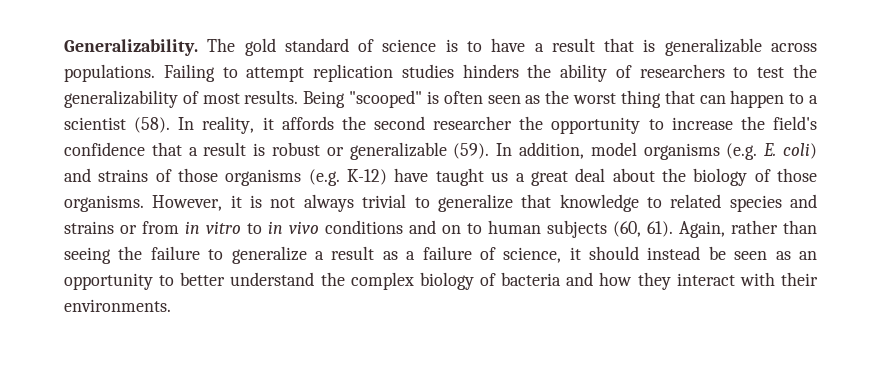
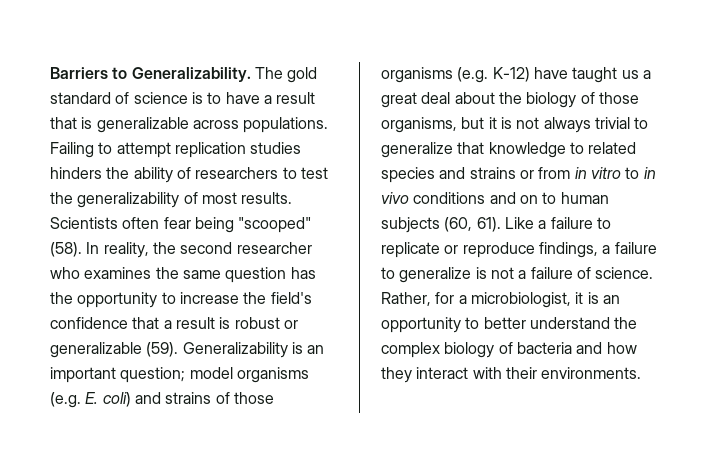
- Generalizability.
+ Barriers to Generalizability.
- Being "scooped" is often seen as the worst thing that can happen to a scientist (58).
+ Scientists often fear being "scooped" (58).
- In reality, it affords the second researcher the opportunity to increase the field's confidence that a result is robust or generalizable (59).
+ In reality, the second researcher who examines the same question has the opportunity to increase the field's confidence that a result is robust or generalizable (59).
- In addition, model organisms (e.g. E. coli) and strains of those organisms (e.g. K-12) have taught us a great deal about the biology of those organisms. However, it is not always trivial to generalize that knowledge to related species and strains or from in vitro to in vivo conditions and on to human subjects (60, 61).
+ Generalizability is an important question; model organisms (e.g. E. coli) and strains of those organisms (e.g. K-12) have taught us a great deal about the biology of those organisms, but it is not always trivial to generalize that knowledge to related species and strains or from in vitro to in vivo conditions and on to human subjects (60, 61).
- Again, rather than seeing the failure to generalize a result as a failure of science, it should instead be seen as an opportunity to better understand the complex biology of bacteria and how they interact with their environments.
+ Like a failure to replicate or reproduce findings, a failure to generalize is not a failure of science. Rather, for a microbiologist, it is an opportunity to better understand the complex biology of bacteria and how they interact with their environments.

